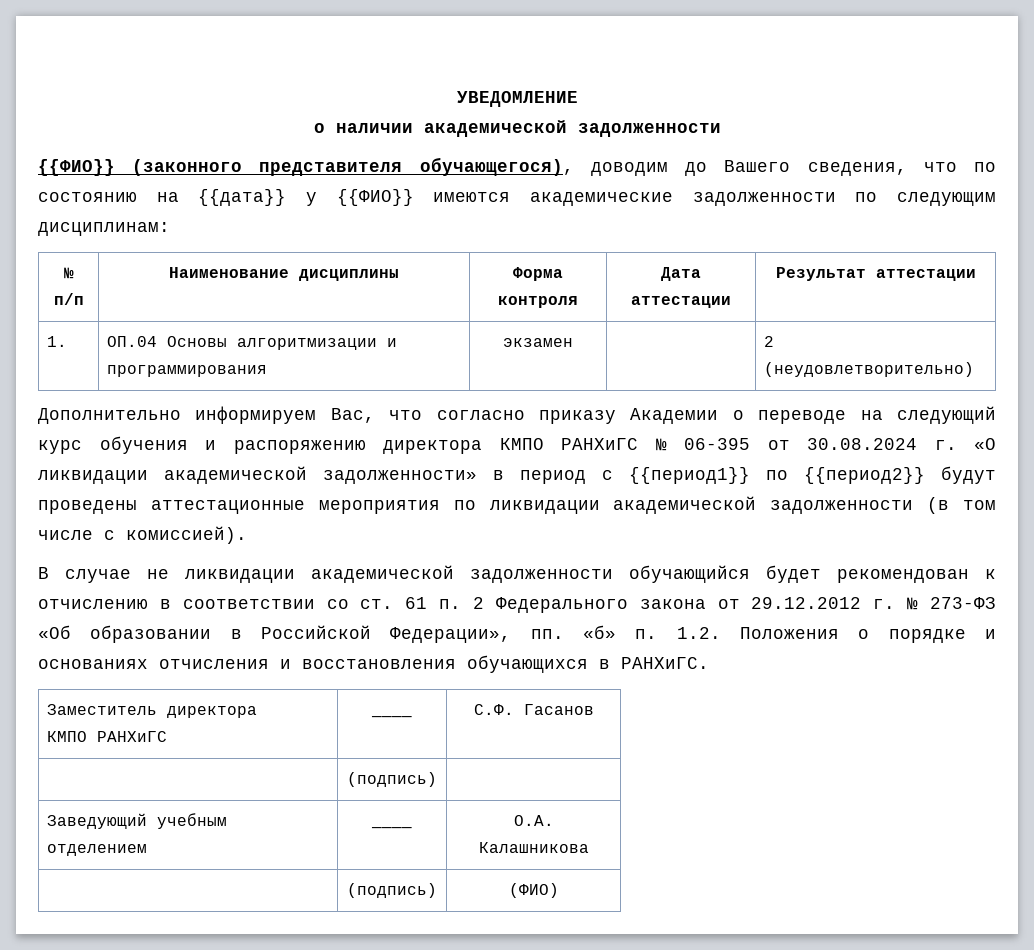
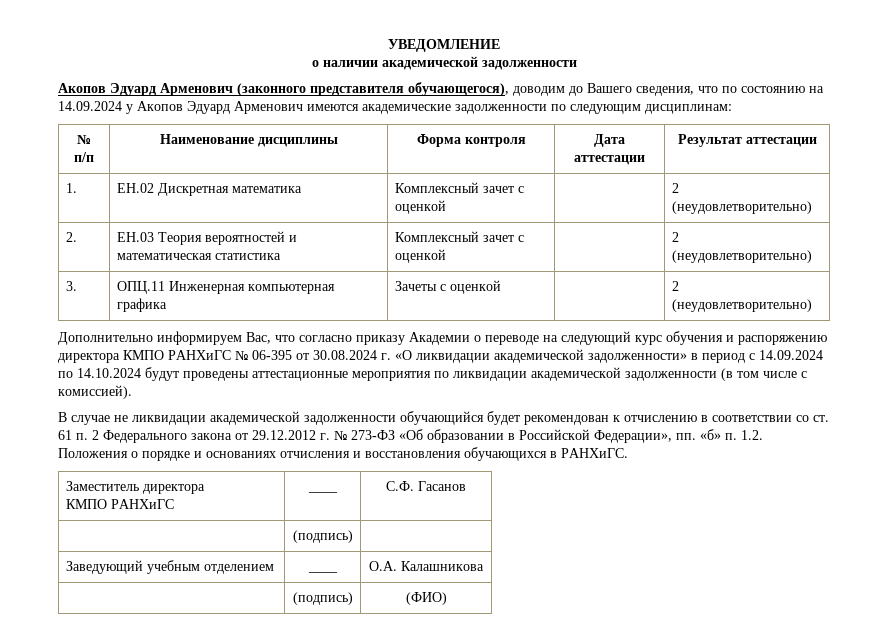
- {{ФИО}} (законного представителя обучающегося), доводим до Вашего сведения, что по состоянию на {{дата}} у {{ФИО}} имеются академические задолженности по следующим дисциплинам:
+ Акопов Эдуард Арменович (законного представителя обучающегося), доводим до Вашего сведения, что по состоянию на 14.09.2024 у Акопов Эдуард Арменович имеются академические задолженности по следующим дисциплинам:
- 1. | ОП.04 Основы алгоритмизации и программирования | экзамен | | 2 (неудовлетворительно)
+ 1. | ЕН.02 Дискретная математика | Комплексный зачет с оценкой | | 2 (неудовлетворительно)
+ 2. | ЕН.03 Теория вероятностей и математическая статистика | Комплексный зачет с оценкой | | 2 (неудовлетворительно)
+ 3. | ОПЦ.11 Инженерная компьютерная графика | Зачеты с оценкой | | 2 (неудовлетворительно)
- Дополнительно информируем Вас, что согласно приказу Академии о переводе на следующий курс обучения и распоряжению директора КМПО РАНХиГС № 06-395 от 30.08.2024 г. «О ликвидации академической задолженности» в период с {{период1}} по {{период2}} будут проведены аттестационные мероприятия по ликвидации академической задолженности (в том числе с комиссией).
+ Дополнительно информируем Вас, что согласно приказу Академии о переводе на следующий курс обучения и распоряжению директора КМПО РАНХиГС № 06-395 от 30.08.2024 г. «О ликвидации академической задолженности» в период с 14.09.2024 по 14.10.2024 будут проведены аттестационные мероприятия по ликвидации академической задолженности (в том числе с комиссией).

